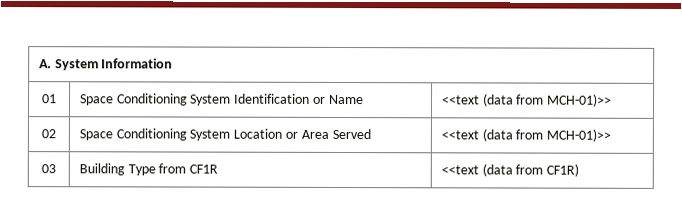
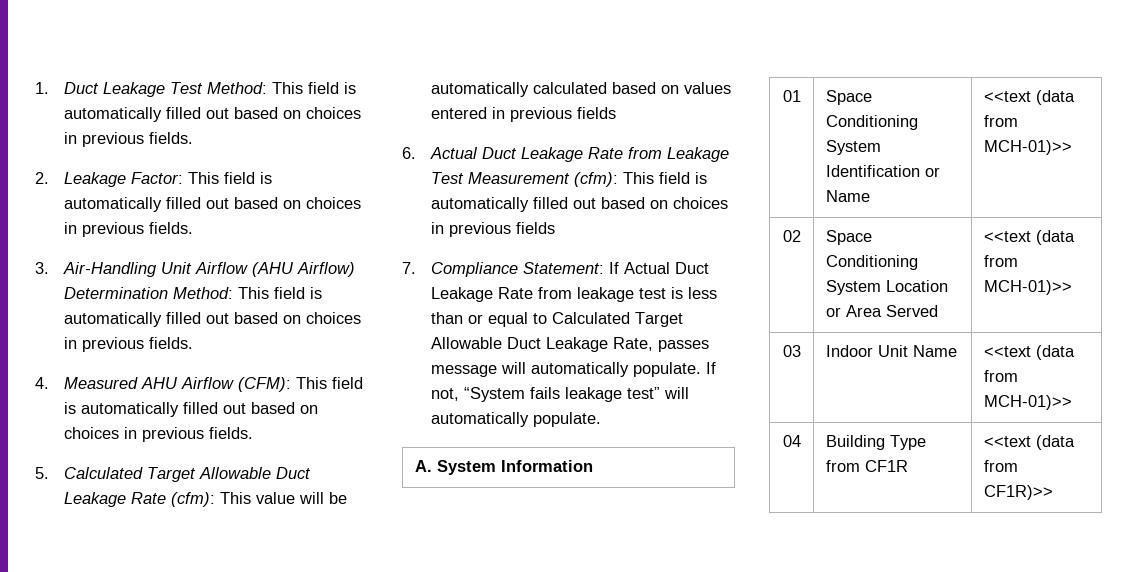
+ 1. Duct Leakage Test Method: This field is automatically filled out based on choices in previous fields.
+ 2. Leakage Factor: This field is automatically filled out based on choices in previous fields.
+ 3. Air-Handling Unit Airflow (AHU Airflow) Determination Method: This field is automatically filled out based on choices in previous fields.
+ 4. Measured AHU Airflow (CFM): This field is automatically filled out based on choices in previous fields.
+ 5. Calculated Target Allowable Duct Leakage Rate (cfm): This value will be automatically calculated based on values entered in previous fields
+ 6. Actual Duct Leakage Rate from Leakage Test Measurement (cfm): This field is automatically filled out based on choices in previous fields
+ 7. Compliance Statement: If Actual Duct Leakage Rate from leakage test is less than or equal to Calculated Target Allowable Duct Leakage Rate, passes message will automatically populate. If not, “System fails leakage test” will automatically populate.
- 03 | Building Type from CF1R | <<text (data from CF1R)
+ 03 | Indoor Unit Name | <<text (data from MCH-01)>>
+ 04 | Building Type from CF1R | <<text (data from CF1R)>>

